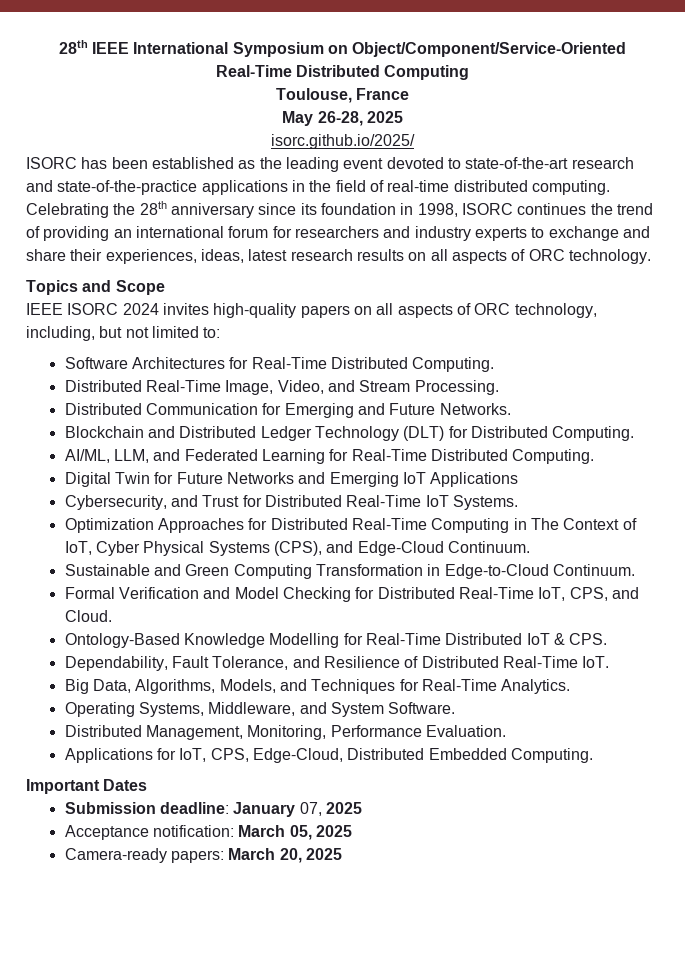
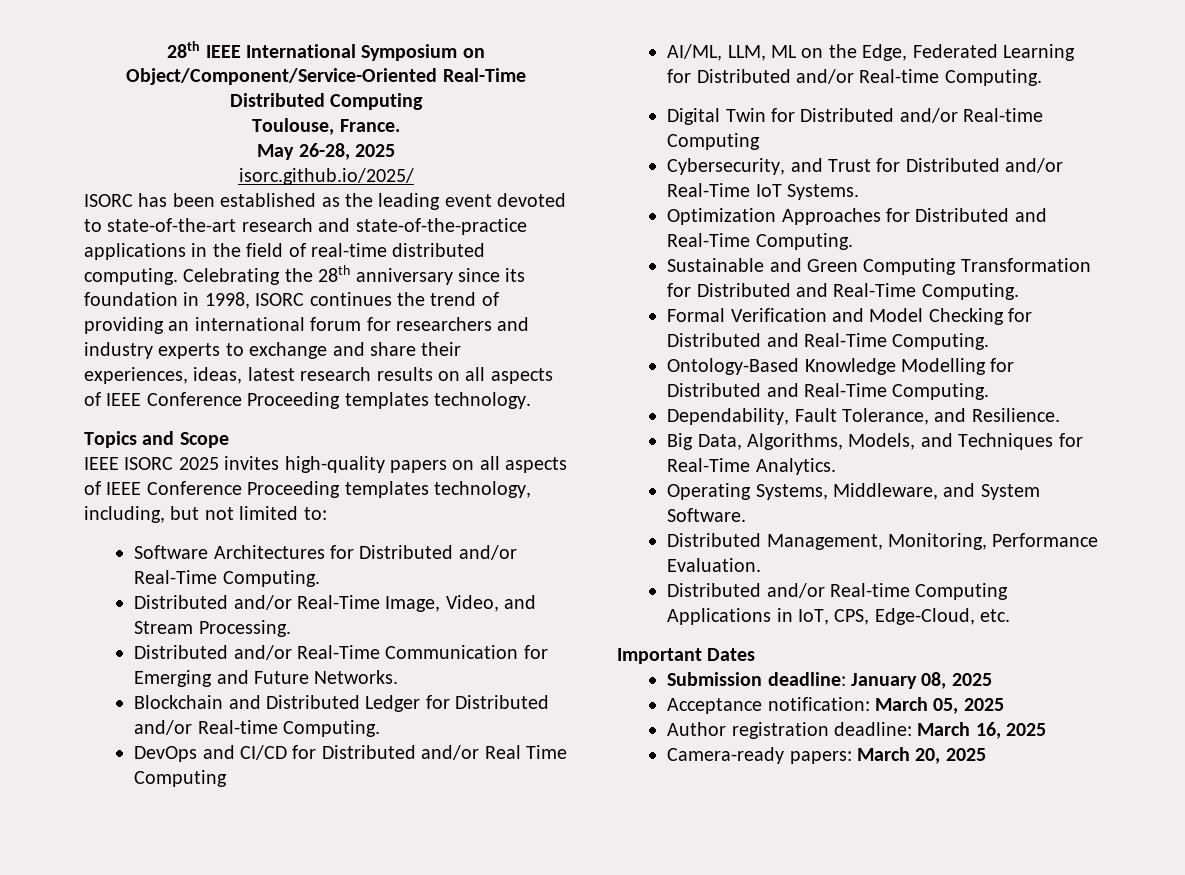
- Toulouse, France
+ Toulouse, France.
- Celebrating the 28th anniversary since its foundation in 1998, ISORC continues the trend of providing an international forum for researchers and industry experts to exchange and share their experiences, ideas, latest research results on all aspects of ORC technology.
+ Celebrating the 28th anniversary since its foundation in 1998, ISORC continues the trend of providing an international forum for researchers and industry experts to exchange and share their experiences, ideas, latest research results on all aspects of IEEE Conference Proceeding templates technology.
- IEEE ISORC 2024 invites high-quality papers on all aspects of ORC technology, including, but not limited to:
+ IEEE ISORC 2025 invites high-quality papers on all aspects of IEEE Conference Proceeding templates technology, including, but not limited to:
- Software Architectures for Real-Time Distributed Computing.
+ Software Architectures for Distributed and/or Real-Time Computing.
- Distributed Real-Time Image, Video, and Stream Processing.
+ Distributed and/or Real-Time Image, Video, and Stream Processing.
- Distributed Communication for Emerging and Future Networks.
+ Distributed and/or Real-Time Communication for Emerging and Future Networks.
- Blockchain and Distributed Ledger Technology (DLT) for Distributed Computing.
- AI/ML, LLM, and Federated Learning for Real-Time Distributed Computing.
- Digital Twin for Future Networks and Emerging IoT Applications
+ Blockchain and Distributed Ledger for Distributed and/or Real-time Computing.
+ DevOps and CI/CD for Distributed and/or Real Time Computing
+ AI/ML, LLM, ML on the Edge, Federated Learning for Distributed and/or Real-time Computing.
+ Digital Twin for Distributed and/or Real-time Computing
- Cybersecurity, and Trust for Distributed Real-Time IoT Systems.
+ Cybersecurity, and Trust for Distributed and/or Real-Time IoT Systems.
- Optimization Approaches for Distributed Real-Time Computing in The Context of IoT, Cyber Physical Systems (CPS), and Edge-Cloud Continuum.
+ Optimization Approaches for Distributed and Real-Time Computing.
- Sustainable and Green Computing Transformation in Edge-to-Cloud Continuum.
+ Sustainable and Green Computing Transformation for Distributed and Real-Time Computing.
- Formal Verification and Model Checking for Distributed Real-Time IoT, CPS, and Cloud.
+ Formal Verification and Model Checking for Distributed and Real-Time Computing.
- Ontology-Based Knowledge Modelling for Real-Time Distributed IoT & CPS.
+ Ontology-Based Knowledge Modelling for Distributed and Real-Time Computing.
- Dependability, Fault Tolerance, and Resilience of Distributed Real-Time IoT.
+ Dependability, Fault Tolerance, and Resilience.
- Applications for IoT, CPS, Edge-Cloud, Distributed Embedded Computing.
+ Distributed and/or Real-time Computing Applications in IoT, CPS, Edge-Cloud, etc.
- Submission deadline: January 07, 2025
+ Submission deadline: January 08, 2025
+ Author registration deadline: March 16, 2025

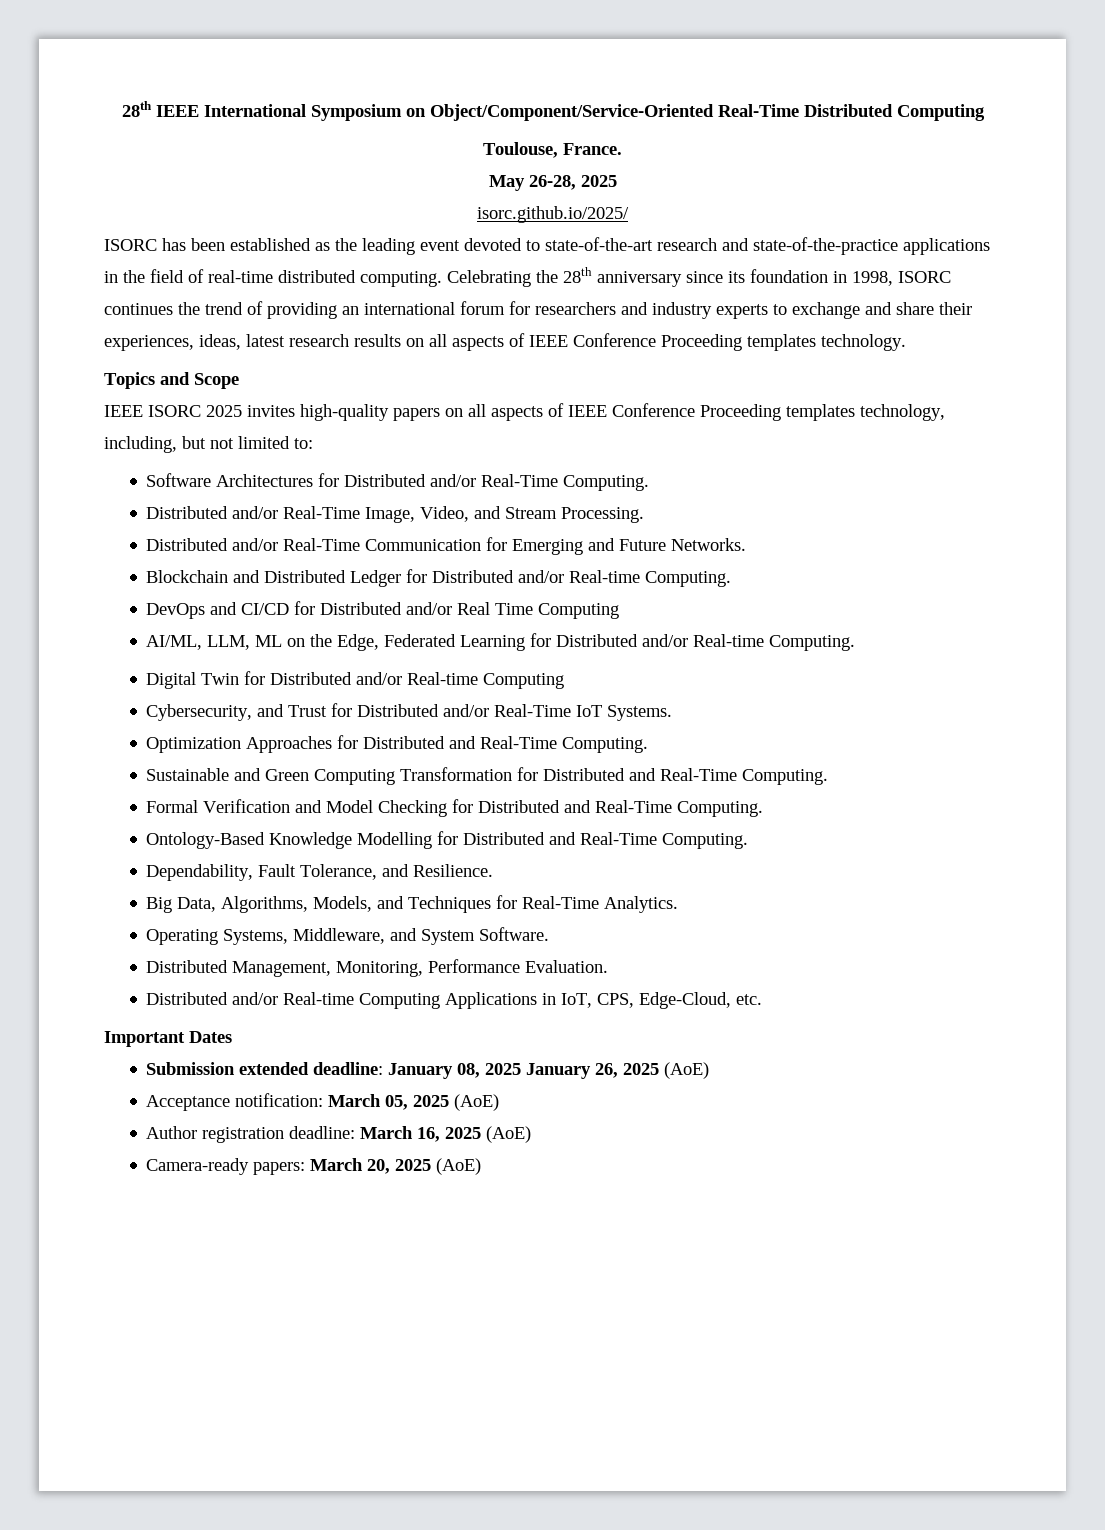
- Submission deadline: January 08, 2025
+ Submission extended deadline: January 08, 2025 January 26, 2025 (AoE)
- Acceptance notification: March 05, 2025
+ Acceptance notification: March 05, 2025 (AoE)
- Author registration deadline: March 16, 2025
+ Author registration deadline: March 16, 2025 (AoE)
- Camera-ready papers: March 20, 2025
+ Camera-ready papers: March 20, 2025 (AoE)

